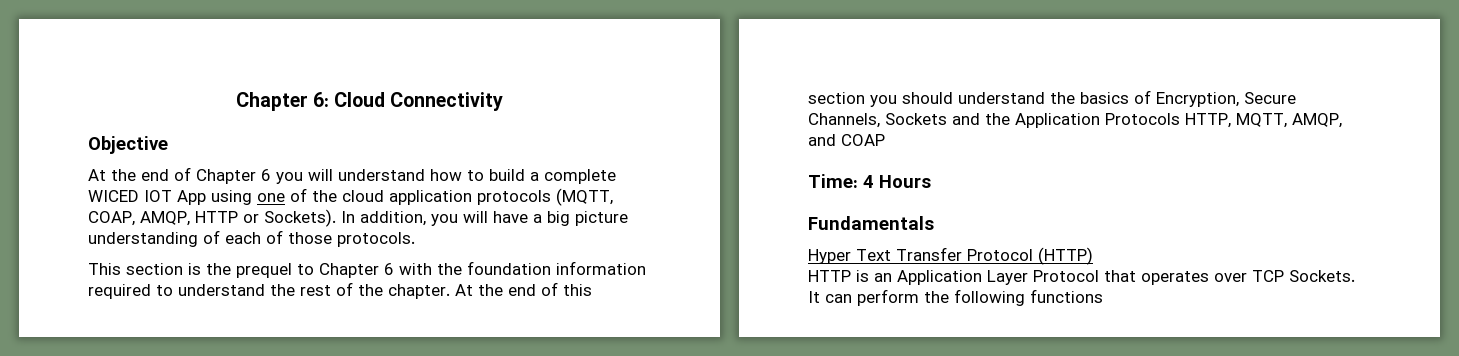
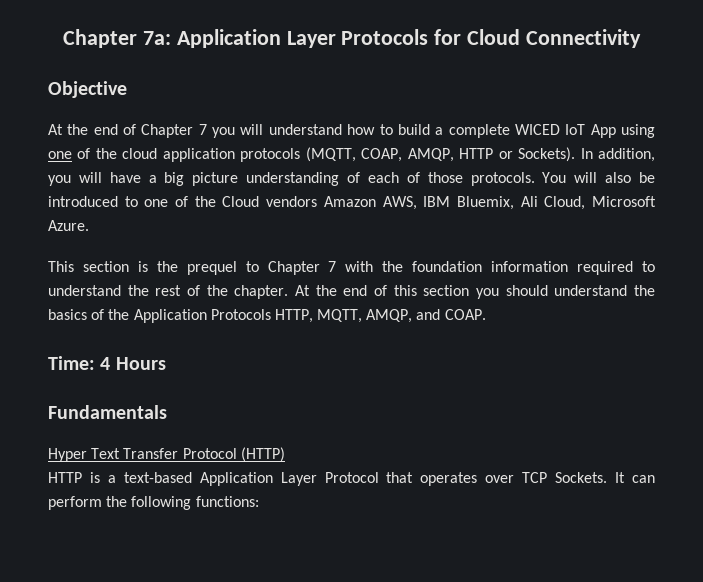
- Chapter 6: Cloud Connectivity
+ Chapter 7a: Application Layer Protocols for Cloud Connectivity
- At the end of Chapter 6 you will understand how to build a complete WICED IOT App using one of the cloud application protocols (MQTT, COAP, AMQP, HTTP or Sockets).
+ At the end of Chapter 7 you will understand how to build a complete WICED IoT App using one of the cloud application protocols (MQTT, COAP, AMQP, HTTP or Sockets).
+ You will also be introduced to one of the Cloud vendors Amazon AWS, IBM Bluemix, Ali Cloud, Microsoft Azure.
- This section is the prequel to Chapter 6 with the foundation information required to understand the rest of the chapter.
+ This section is the prequel to Chapter 7 with the foundation information required to understand the rest of the chapter.
- At the end of this section you should understand the basics of Encryption, Secure Channels, Sockets and the Application Protocols HTTP, MQTT, AMQP, and COAP
+ At the end of this section you should understand the basics of the Application Protocols HTTP, MQTT, AMQP, and COAP.
- HTTP is an Application Layer Protocol that operates over TCP Sockets.
+ HTTP is a text-based Application Layer Protocol that operates over TCP Sockets.
- It can perform the following functions
+ It can perform the following functions:

